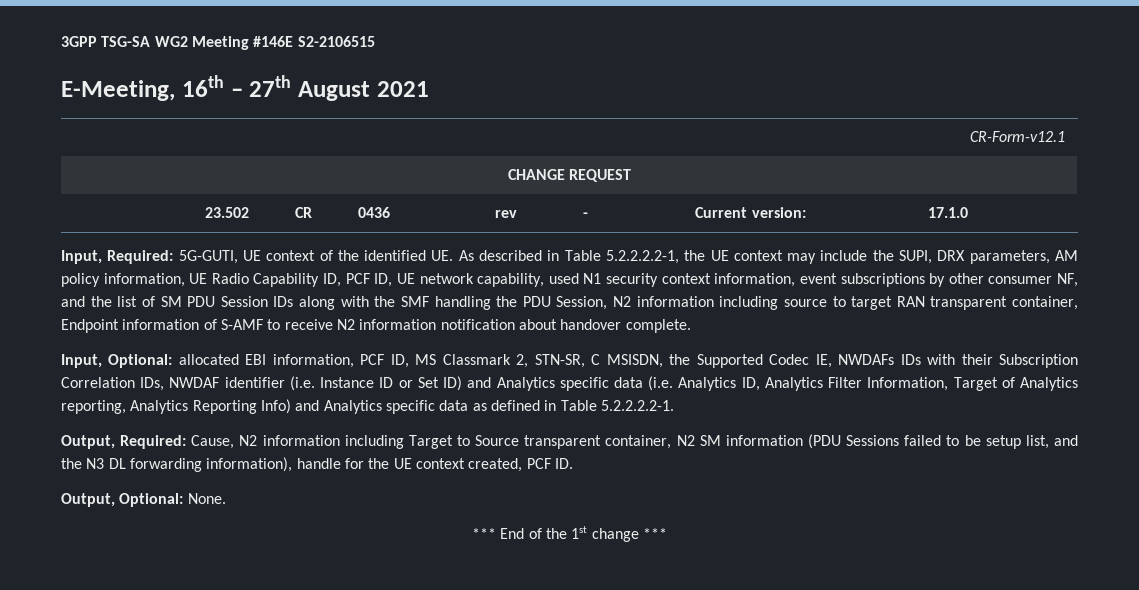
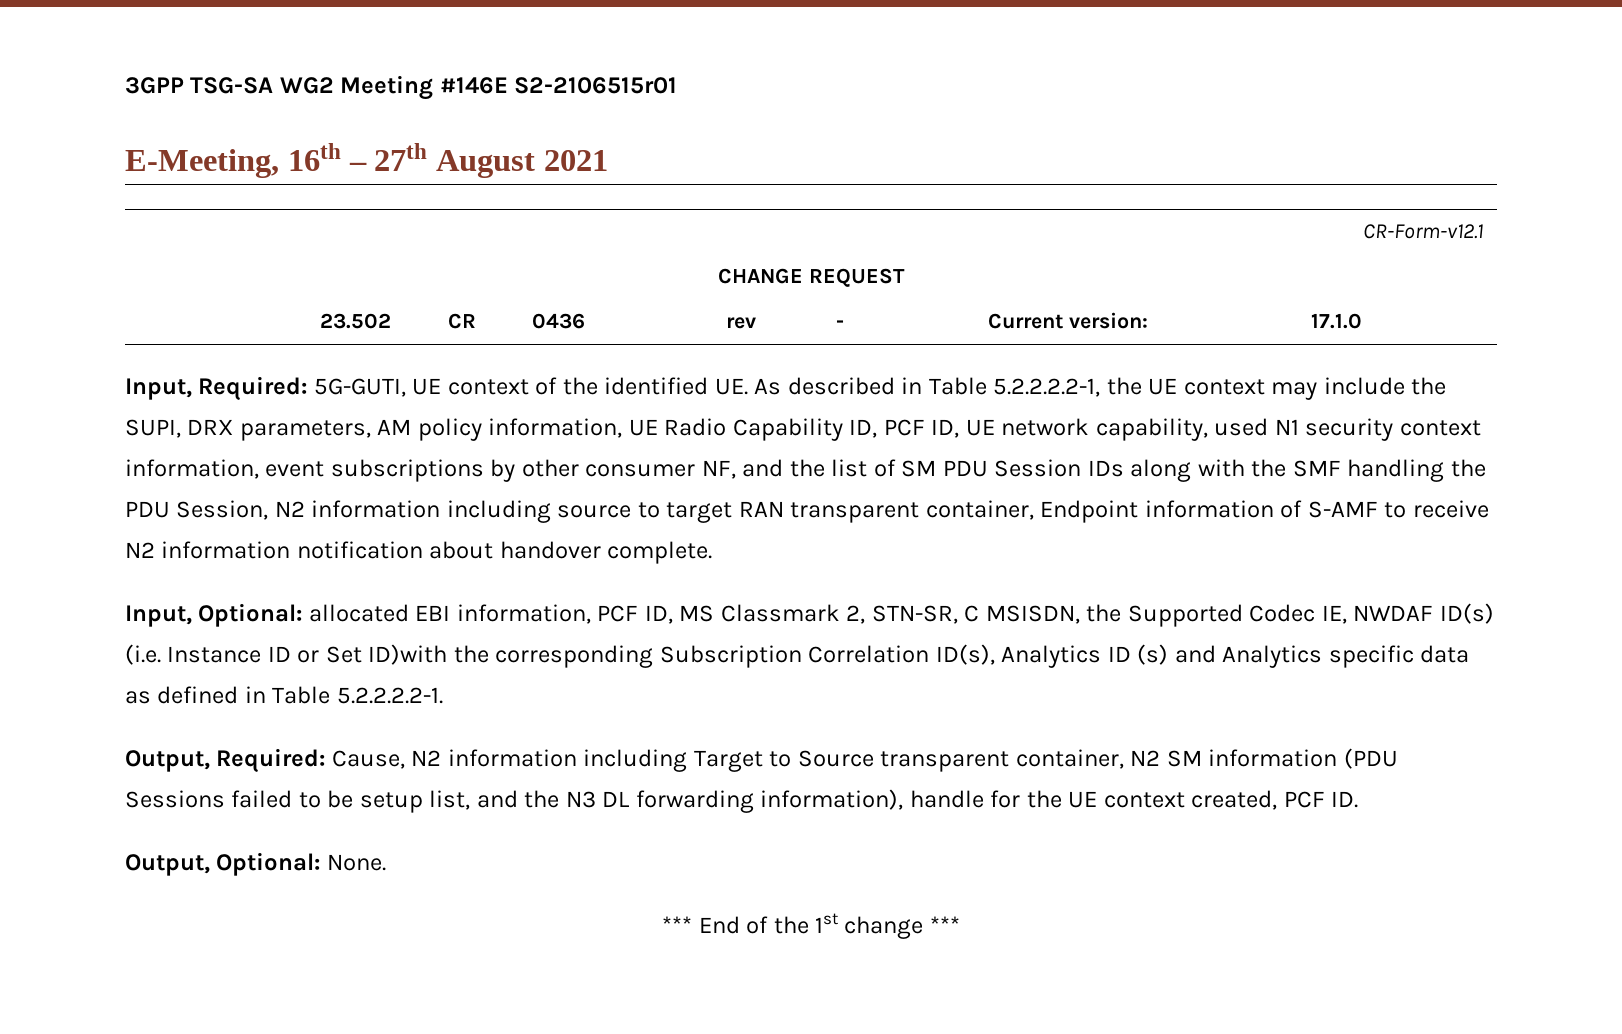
- 3GPP TSG-SA WG2 Meeting #146E S2-2106515
+ 3GPP TSG-SA WG2 Meeting #146E S2-2106515r01
- Input, Optional: allocated EBI information, PCF ID, MS Classmark 2, STN-SR, C MSISDN, the Supported Codec IE, NWDAFs IDs with their Subscription Correlation IDs, NWDAF identifier (i.e. Instance ID or Set ID) and Analytics specific data (i.e. Analytics ID, Analytics Filter Information, Target of Analytics reporting, Analytics Reporting Info) and Analytics specific data as defined in Table 5.2.2.2.2-1.
+ Input, Optional: allocated EBI information, PCF ID, MS Classmark 2, STN-SR, C MSISDN, the Supported Codec IE, NWDAF ID(s) (i.e. Instance ID or Set ID)with the corresponding Subscription Correlation ID(s), Analytics ID (s) and Analytics specific data as defined in Table 5.2.2.2.2-1.

